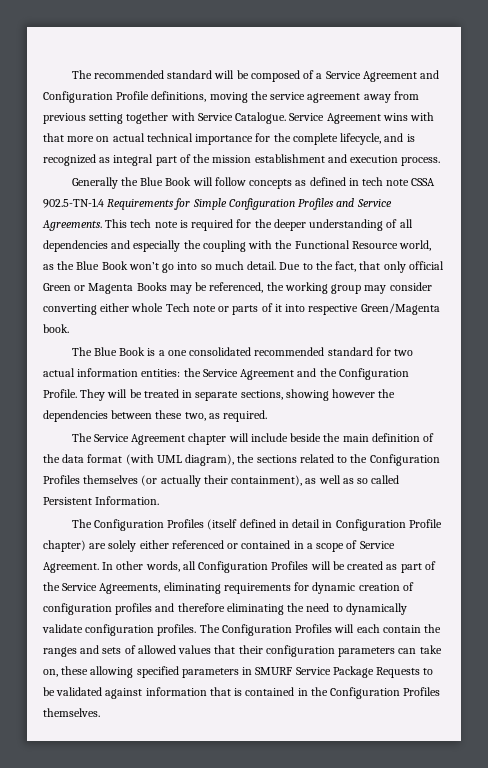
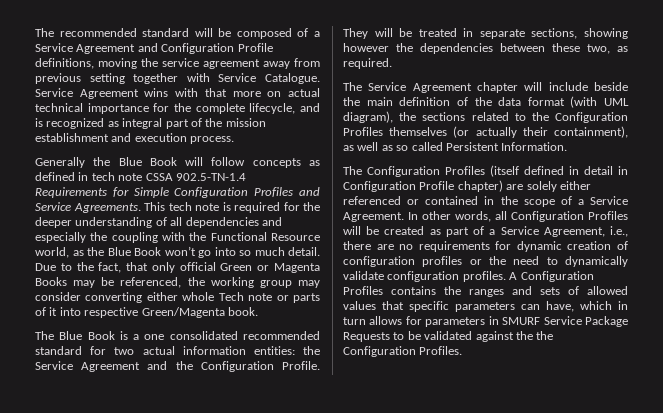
- The Configuration Profiles (itself defined in detail in Configuration Profile chapter) are solely either referenced or contained in a scope of Service Agreement.
+ The Configuration Profiles (itself defined in detail in Configuration Profile chapter) are solely either referenced or contained in the scope of a Service Agreement.
- In other words, all Configuration Profiles will be created as part of the Service Agreements, eliminating requirements for dynamic creation of configuration profiles and therefore eliminating the need to dynamically validate configuration profiles.
+ In other words, all Configuration Profiles will be created as part of a Service Agreement, i.e., there are no requirements for dynamic creation of configuration profiles or the need to dynamically validate configuration profiles.
- The Configuration Profiles will each contain the ranges and sets of allowed values that their configuration parameters can take on, these allowing specified parameters in SMURF Service Package Requests to be validated against information that is contained in the Configuration Profiles themselves.
+ A Configuration Profiles contains the ranges and sets of allowed values that specific parameters can have, which in turn allows for parameters in SMURF Service Package Requests to be validated against the the Configuration Profiles.

